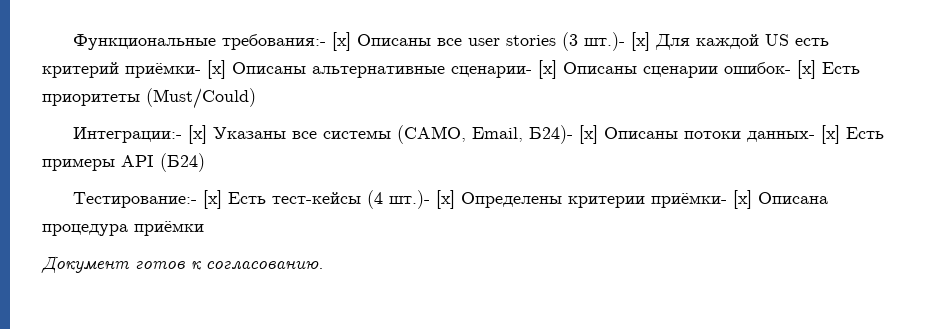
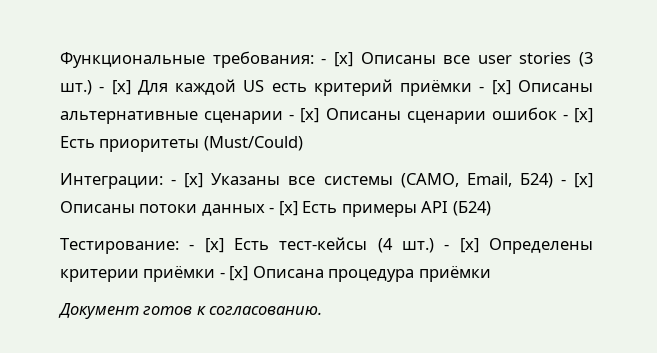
- Функциональные требования:- [x] Описаны все user stories (3 шт.)- [x] Для каждой US есть критерий приёмки- [x] Описаны альтернативные сценарии- [x] Описаны сценарии ошибок- [x] Есть приоритеты (Must/Could)
+ Функциональные требования: - [x] Описаны все user stories (3 шт.) - [x] Для каждой US есть критерий приёмки - [x] Описаны альтернативные сценарии - [x] Описаны сценарии ошибок - [x] Есть приоритеты (Must/Could)
- Интеграции:- [x] Указаны все системы (САМО, Email, Б24)- [x] Описаны потоки данных- [x] Есть примеры API (Б24)
+ Интеграции: - [x] Указаны все системы (САМО, Email, Б24) - [x] Описаны потоки данных - [x] Есть примеры API (Б24)
- Тестирование:- [x] Есть тест-кейсы (4 шт.)- [x] Определены критерии приёмки- [x] Описана процедура приёмки
+ Тестирование: - [x] Есть тест-кейсы (4 шт.) - [x] Определены критерии приёмки - [x] Описана процедура приёмки

